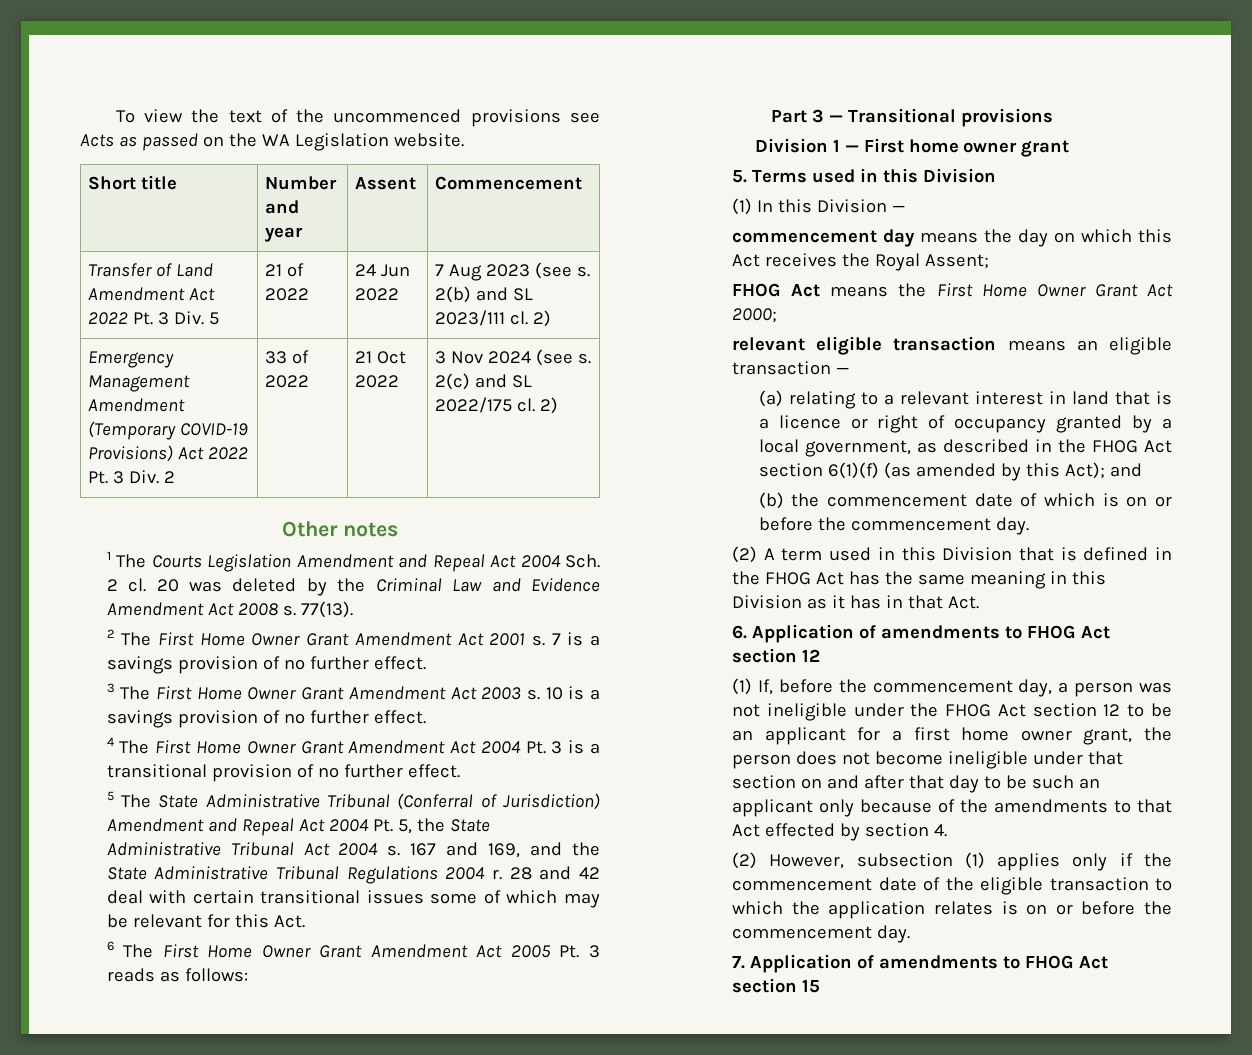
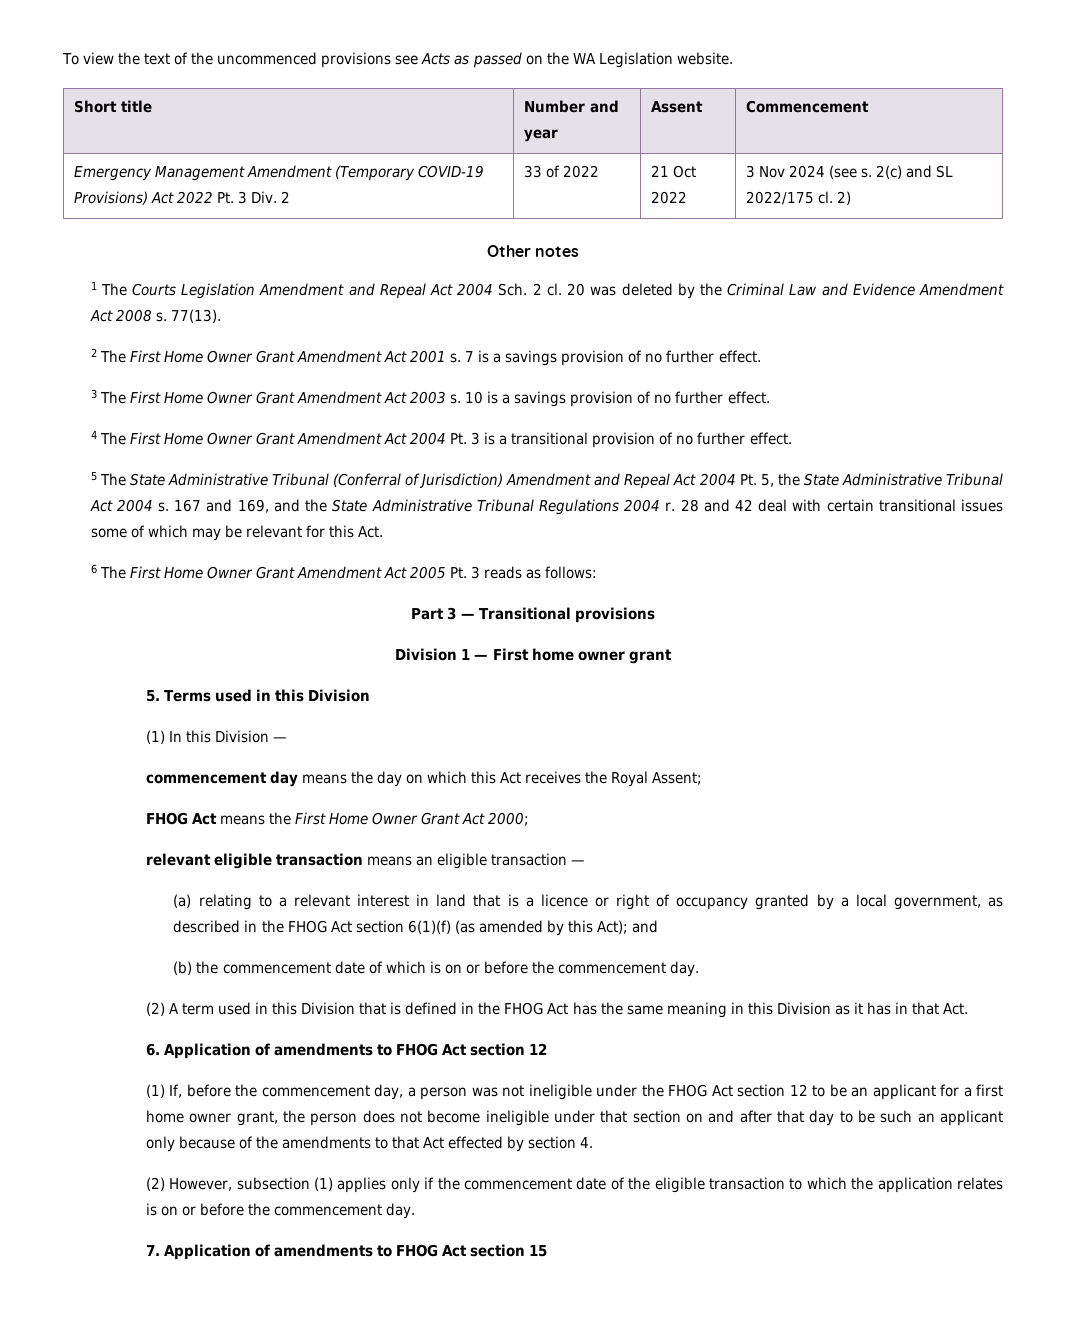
- Transfer of Land Amendment Act 2022 Pt. 3 Div. 5 | 21 of 2022 | 24 Jun 2022 | 7 Aug 2023 (see s. 2(b) and SL 2023/111 cl. 2)

